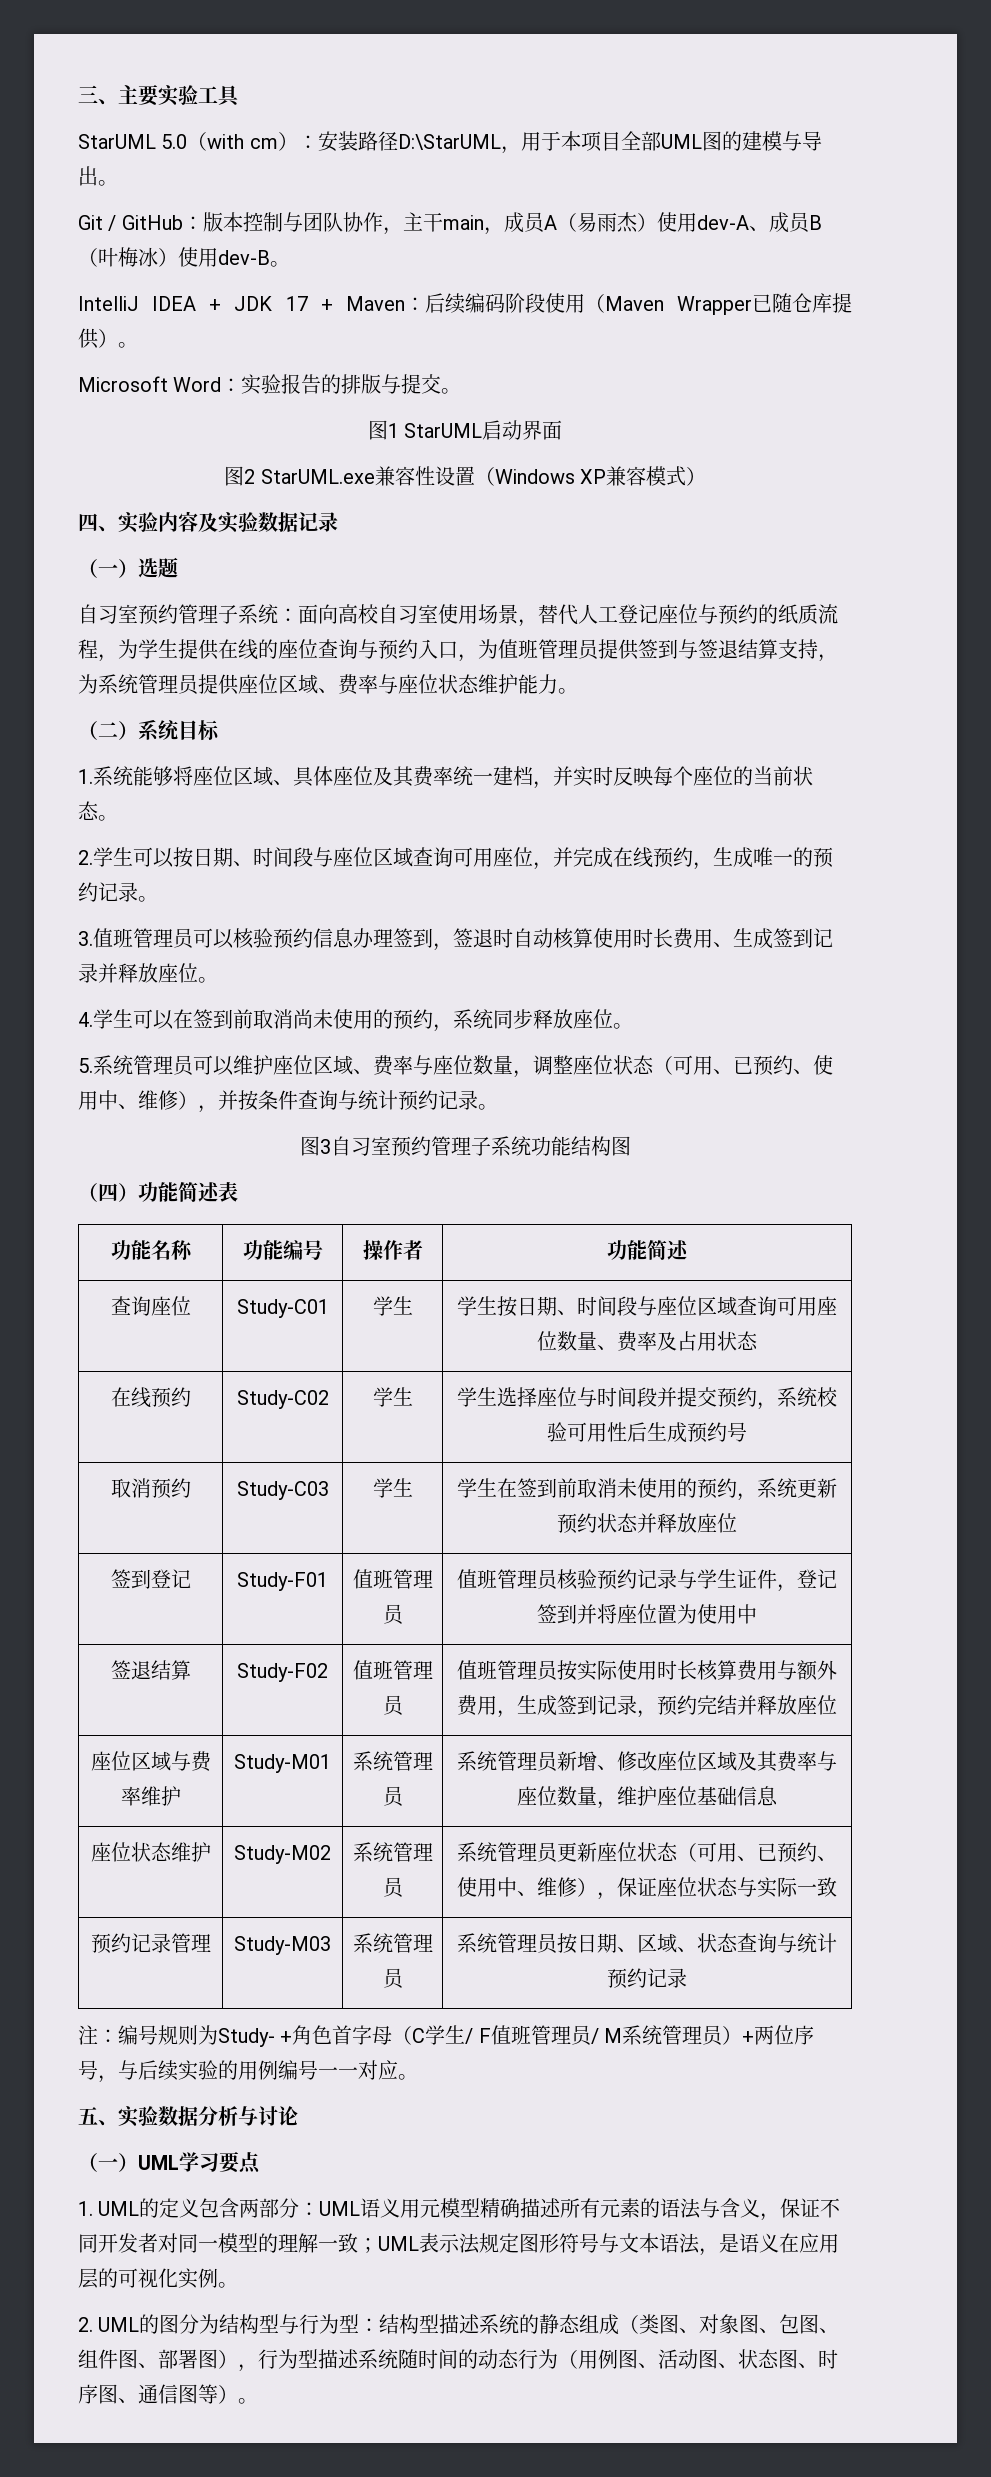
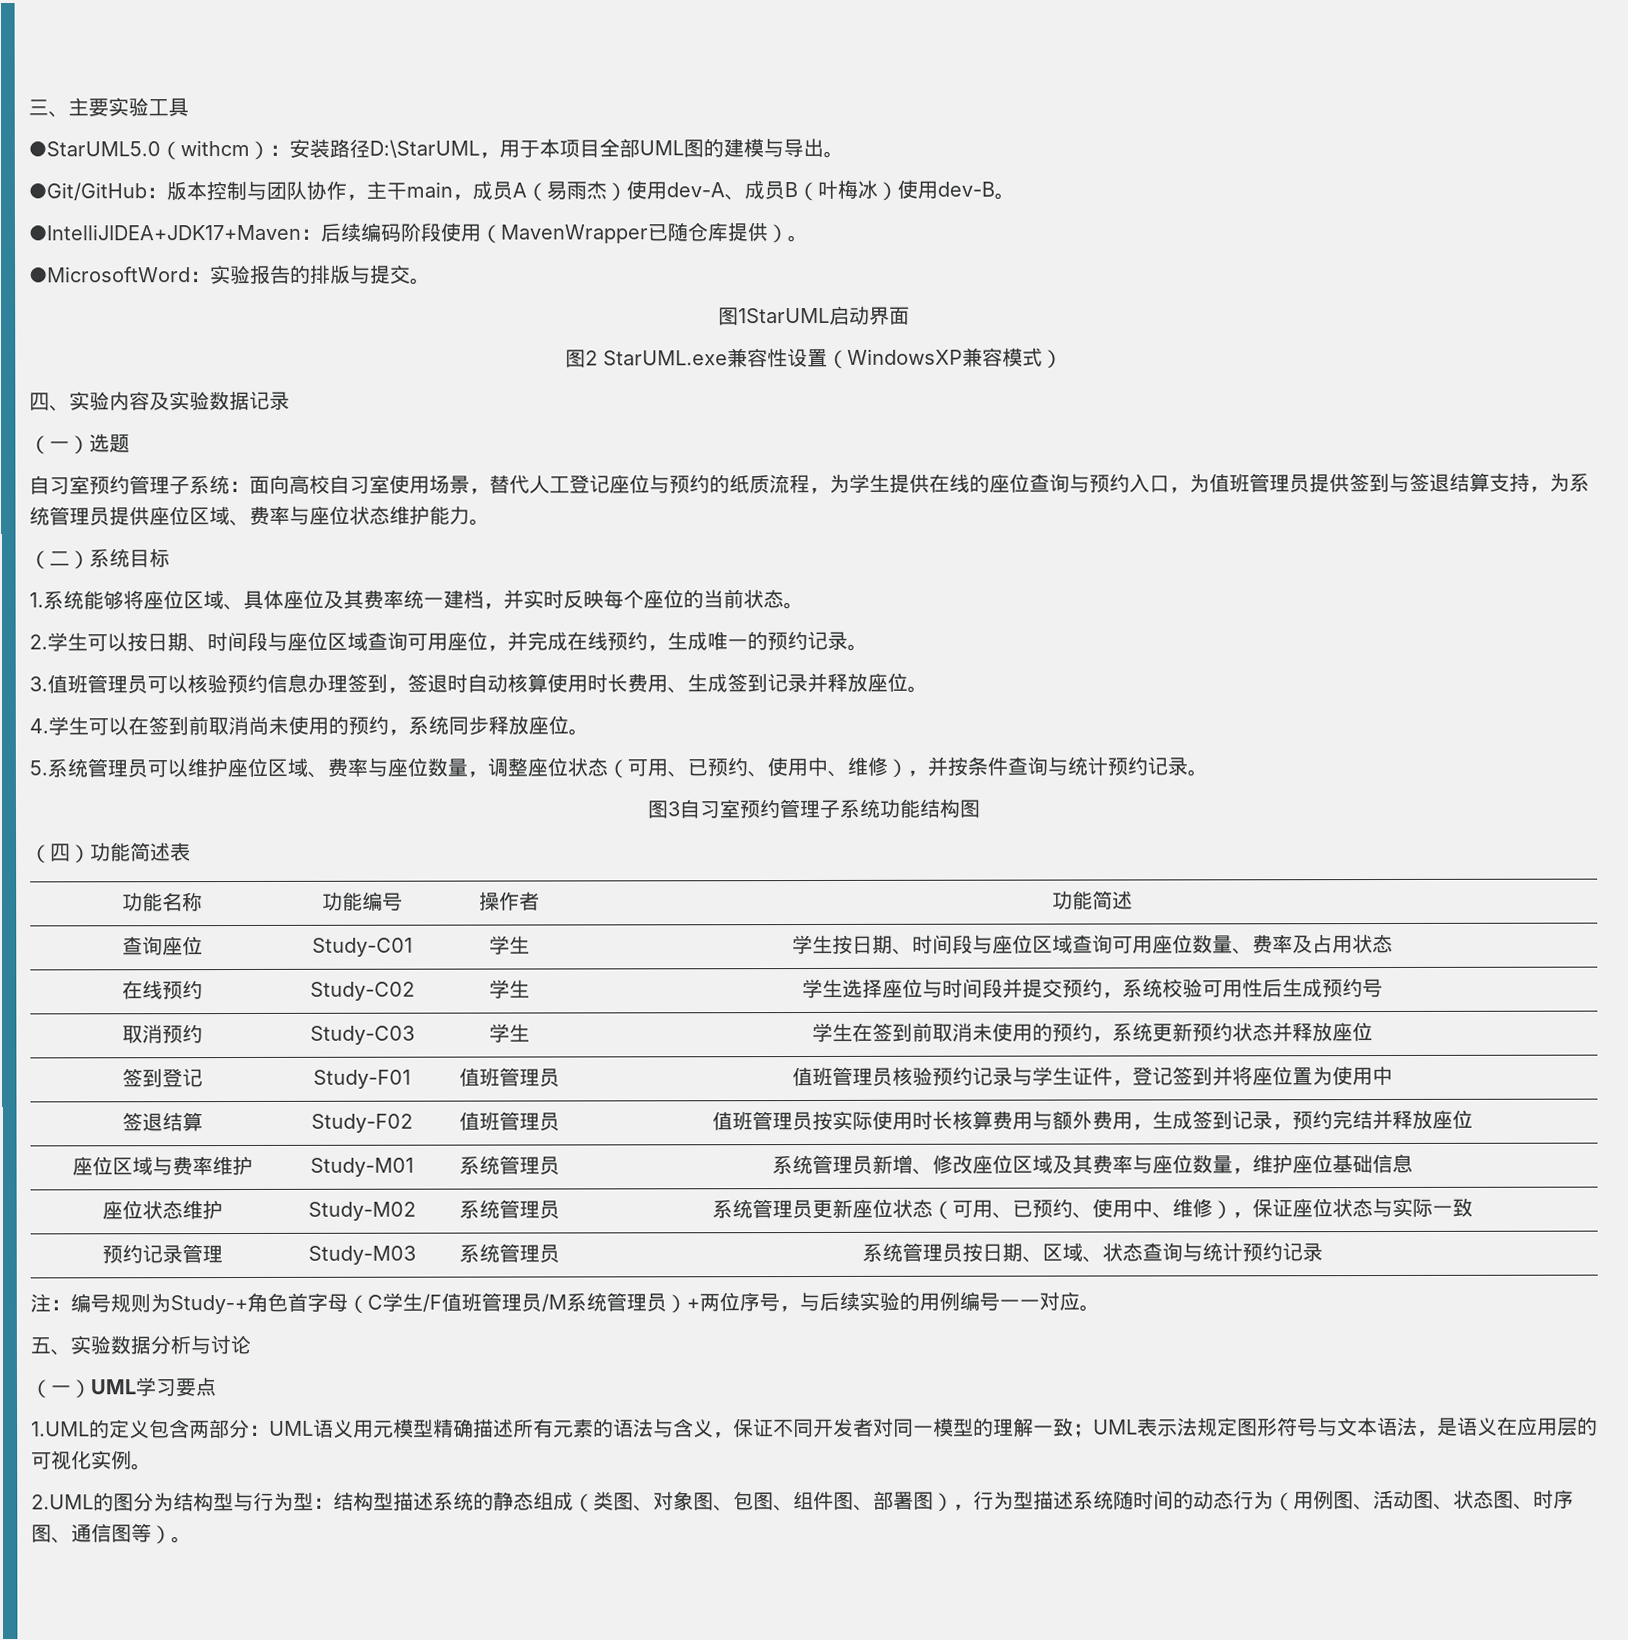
- StarUML 5.0（with cm）：安装路径D:\StarUML，用于本项目全部UML图的建模与导出。
+ ●StarUML5.0（withcm）：安装路径D:\StarUML，用于本项目全部UML图的建模与导出。
- Git / GitHub：版本控制与团队协作，主干main，成员A（易雨杰）使用dev-A、成员B（叶梅冰）使用dev-B。
+ ●Git/GitHub：版本控制与团队协作，主干main，成员A（易雨杰）使用dev-A、成员B（叶梅冰）使用dev-B。
- IntelliJ IDEA + JDK 17 + Maven：后续编码阶段使用（Maven Wrapper已随仓库提供）。
+ ●IntelliJIDEA+JDK17+Maven：后续编码阶段使用（MavenWrapper已随仓库提供）。
- Microsoft Word：实验报告的排版与提交。
+ ●MicrosoftWord：实验报告的排版与提交。
- 图1 StarUML启动界面
+ 图1StarUML启动界面
- 图2 StarUML.exe兼容性设置（Windows XP兼容模式）
+ 图2 StarUML.exe兼容性设置（WindowsXP兼容模式）
- 注：编号规则为Study- +角色首字母（C学生/ F值班管理员/ M系统管理员）+两位序号，与后续实验的用例编号一一对应。
+ 注：编号规则为Study-+角色首字母（C学生/F值班管理员/M系统管理员）+两位序号，与后续实验的用例编号一一对应。
- 1. UML的定义包含两部分：UML语义用元模型精确描述所有元素的语法与含义，保证不同开发者对同一模型的理解一致；UML表示法规定图形符号与文本语法，是语义在应用层的可视化实例。
+ 1.UML的定义包含两部分：UML语义用元模型精确描述所有元素的语法与含义，保证不同开发者对同一模型的理解一致；UML表示法规定图形符号与文本语法，是语义在应用层的可视化实例。
- 2. UML的图分为结构型与行为型：结构型描述系统的静态组成（类图、对象图、包图、组件图、部署图），行为型描述系统随时间的动态行为（用例图、活动图、状态图、时序图、通信图等）。
+ 2.UML的图分为结构型与行为型：结构型描述系统的静态组成（类图、对象图、包图、组件图、部署图），行为型描述系统随时间的动态行为（用例图、活动图、状态图、时序图、通信图等）。

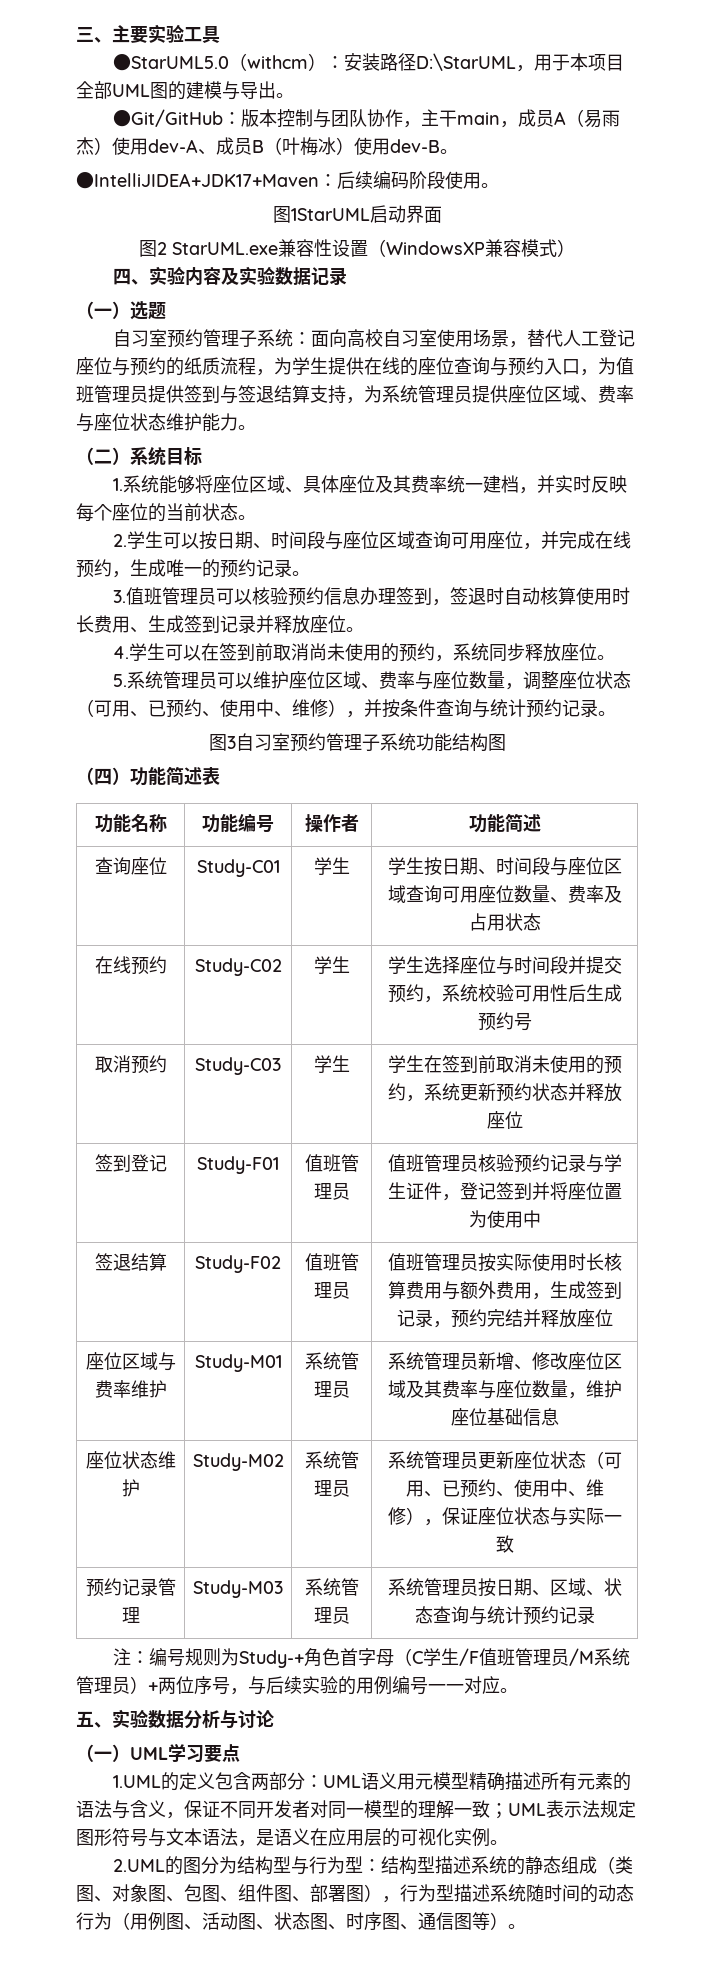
- ●IntelliJIDEA+JDK17+Maven：后续编码阶段使用（MavenWrapper已随仓库提供）。
- ●MicrosoftWord：实验报告的排版与提交。
+ ●IntelliJIDEA+JDK17+Maven：后续编码阶段使用。

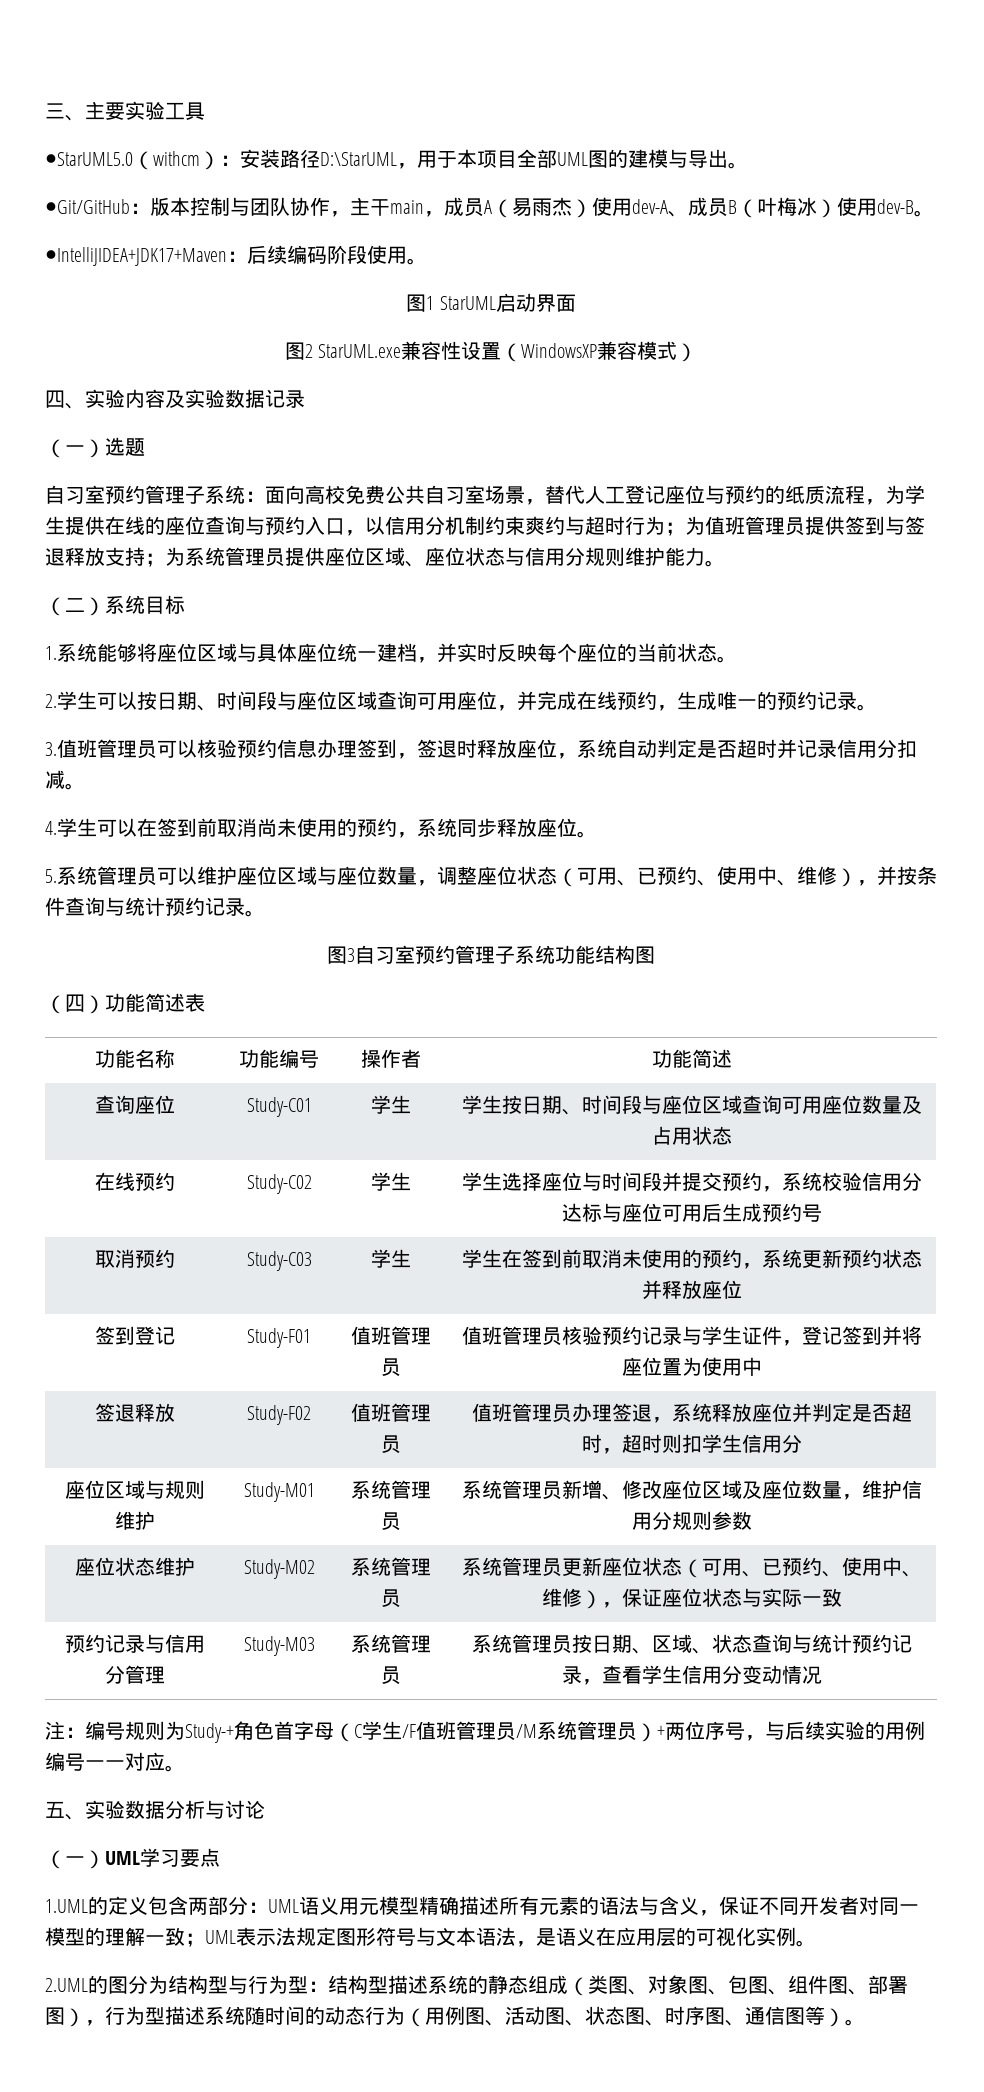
- 图1StarUML启动界面
+ 图1 StarUML启动界面
- 自习室预约管理子系统：面向高校自习室使用场景，替代人工登记座位与预约的纸质流程，为学生提供在线的座位查询与预约入口，为值班管理员提供签到与签退结算支持，为系统管理员提供座位区域、费率与座位状态维护能力。
+ 自习室预约管理子系统：面向高校免费公共自习室场景，替代人工登记座位与预约的纸质流程，为学生提供在线的座位查询与预约入口，以信用分机制约束爽约与超时行为；为值班管理员提供签到与签退释放支持；为系统管理员提供座位区域、座位状态与信用分规则维护能力。
- 1.系统能够将座位区域、具体座位及其费率统一建档，并实时反映每个座位的当前状态。
+ 1.系统能够将座位区域与具体座位统一建档，并实时反映每个座位的当前状态。
- 3.值班管理员可以核验预约信息办理签到，签退时自动核算使用时长费用、生成签到记录并释放座位。
+ 3.值班管理员可以核验预约信息办理签到，签退时释放座位，系统自动判定是否超时并记录信用分扣减。
- 5.系统管理员可以维护座位区域、费率与座位数量，调整座位状态（可用、已预约、使用中、维修），并按条件查询与统计预约记录。
+ 5.系统管理员可以维护座位区域与座位数量，调整座位状态（可用、已预约、使用中、维修），并按条件查询与统计预约记录。
- 查询座位 | Study-C01 | 学生 | 学生按日期、时间段与座位区域查询可用座位数量、费率及占用状态
+ 查询座位 | Study-C01 | 学生 | 学生按日期、时间段与座位区域查询可用座位数量及占用状态
- 在线预约 | Study-C02 | 学生 | 学生选择座位与时间段并提交预约，系统校验可用性后生成预约号
+ 在线预约 | Study-C02 | 学生 | 学生选择座位与时间段并提交预约，系统校验信用分达标与座位可用后生成预约号
- 签退结算 | Study-F02 | 值班管理员 | 值班管理员按实际使用时长核算费用与额外费用，生成签到记录，预约完结并释放座位
- 座位区域与费率维护 | Study-M01 | 系统管理员 | 系统管理员新增、修改座位区域及其费率与座位数量，维护座位基础信息
+ 签退释放 | Study-F02 | 值班管理员 | 值班管理员办理签退，系统释放座位并判定是否超时，超时则扣学生信用分
+ 座位区域与规则维护 | Study-M01 | 系统管理员 | 系统管理员新增、修改座位区域及座位数量，维护信用分规则参数
- 预约记录管理 | Study-M03 | 系统管理员 | 系统管理员按日期、区域、状态查询与统计预约记录
+ 预约记录与信用分管理 | Study-M03 | 系统管理员 | 系统管理员按日期、区域、状态查询与统计预约记录，查看学生信用分变动情况

